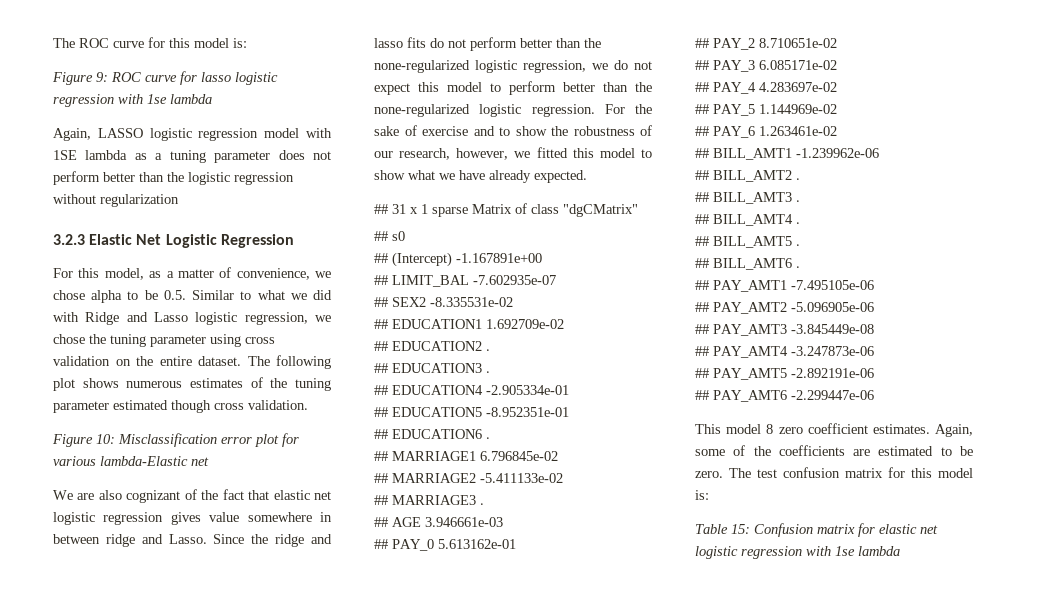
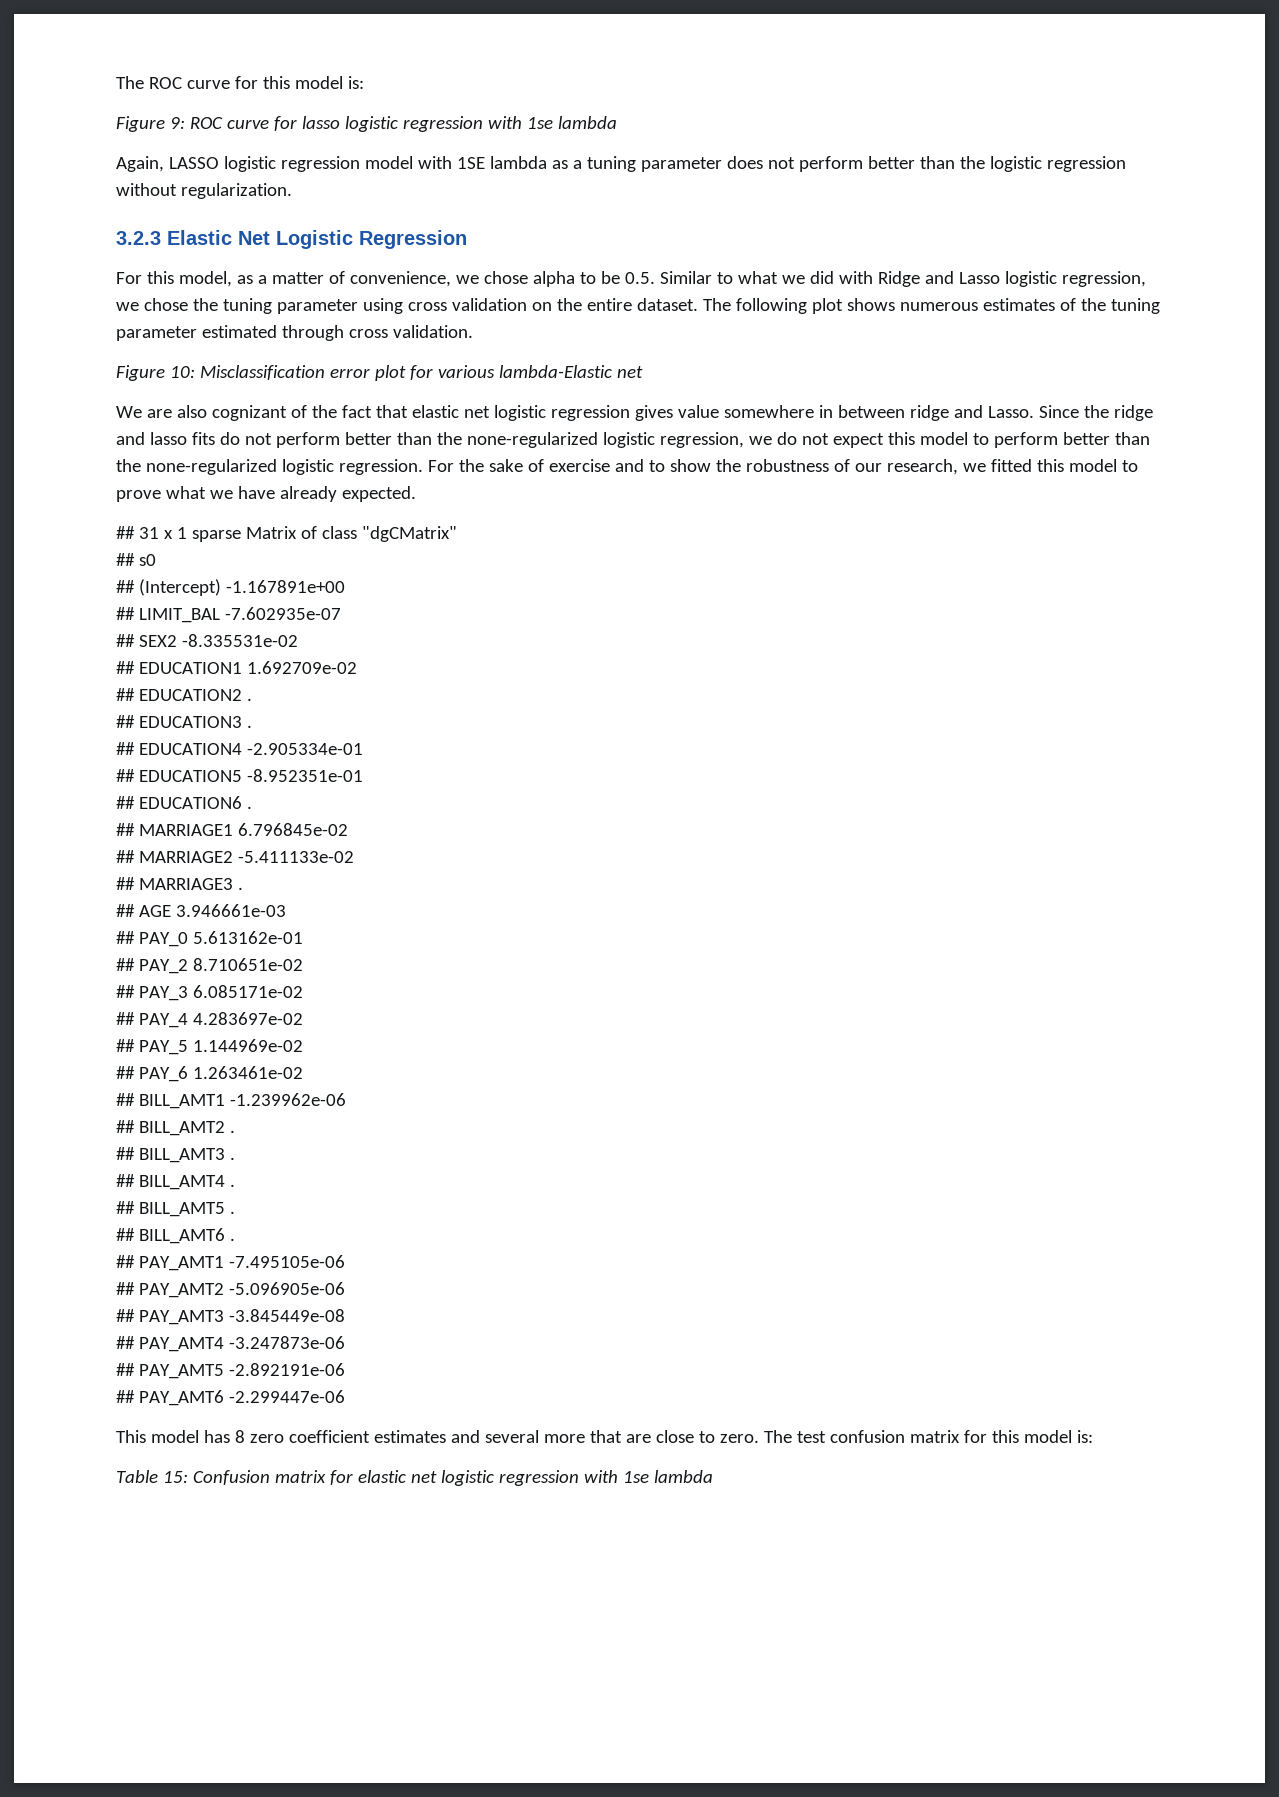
- Again, LASSO logistic regression model with 1SE lambda as a tuning parameter does not perform better than the logistic regression without regularization
+ Again, LASSO logistic regression model with 1SE lambda as a tuning parameter does not perform better than the logistic regression without regularization.
- The following plot shows numerous estimates of the tuning parameter estimated though cross validation.
+ The following plot shows numerous estimates of the tuning parameter estimated through cross validation.
- For the sake of exercise and to show the robustness of our research, however, we fitted this model to show what we have already expected.
+ For the sake of exercise and to show the robustness of our research, we fitted this model to prove what we have already expected.
- This model 8 zero coefficient estimates. Again, some of the coefficients are estimated to be zero.
+ This model has 8 zero coefficient estimates and several more that are close to zero.

